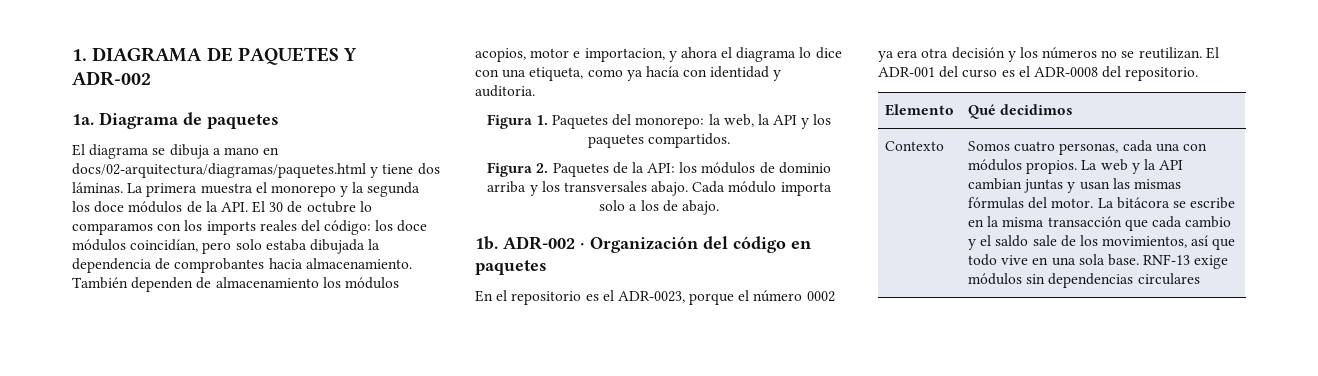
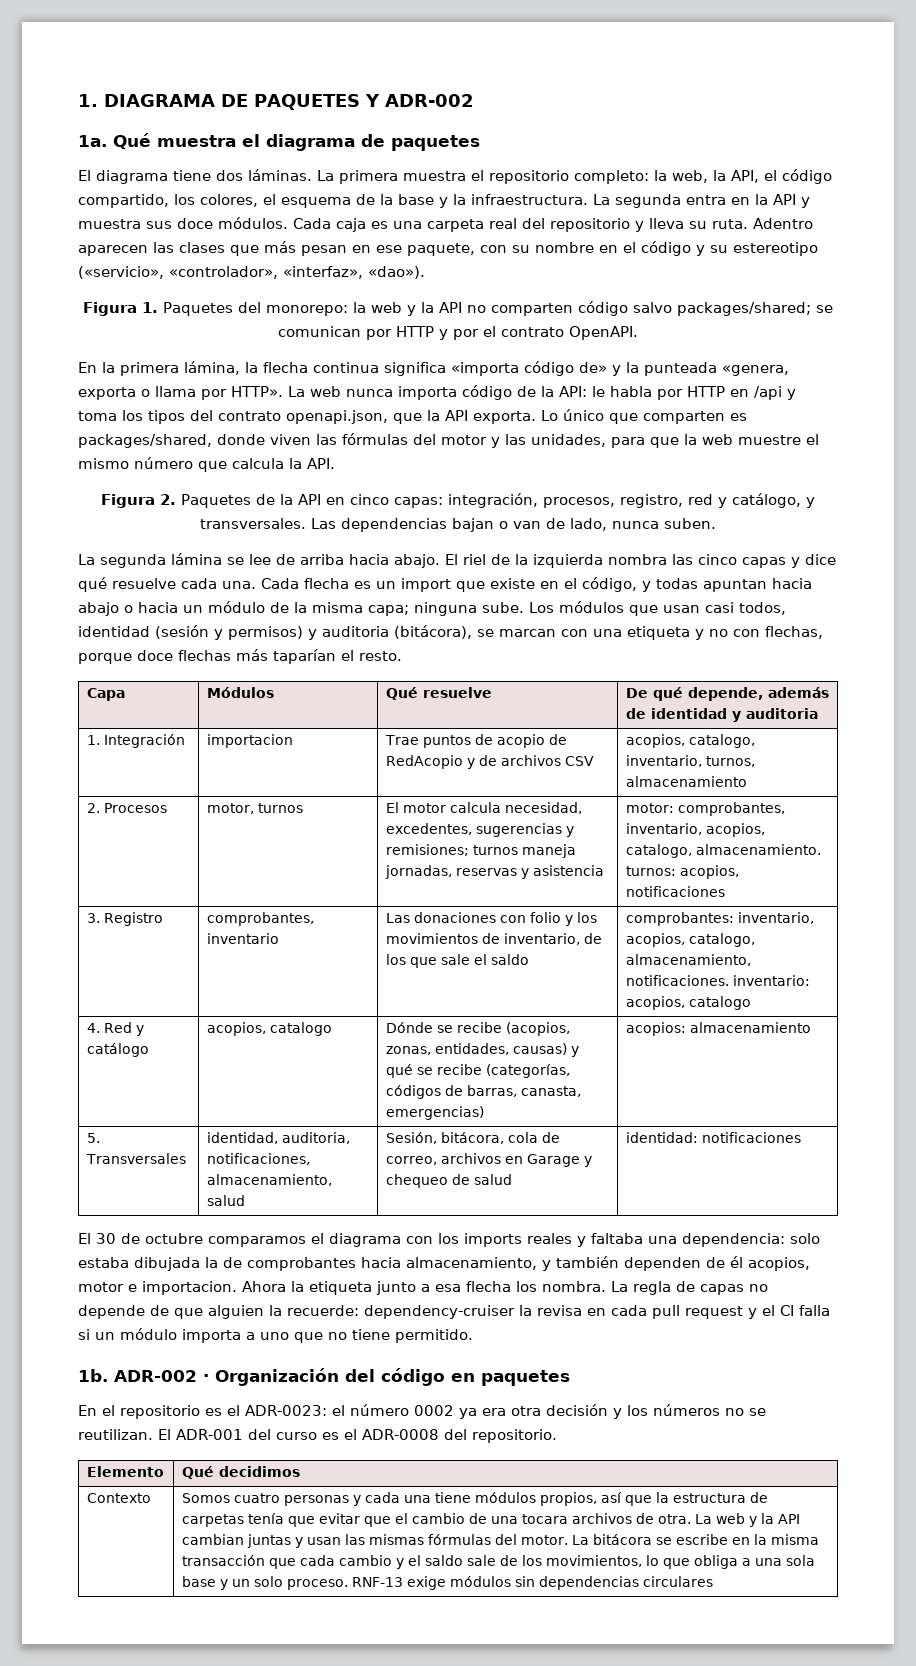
- Diagrama de paquetes
+ Qué muestra el diagrama de paquetes
- El diagrama se dibuja a mano en docs/02-arquitectura/diagramas/paquetes.html y tiene dos láminas.
+ El diagrama tiene dos láminas.
- La primera muestra el monorepo y la segunda los doce módulos de la API. El 30 de octubre lo comparamos con los imports reales del código: los doce módulos coincidían, pero solo estaba dibujada la dependencia de comprobantes hacia almacenamiento. También dependen de almacenamiento los módulos acopios, motor e importacion, y ahora el diagrama lo dice con una etiqueta, como ya hacía con identidad y auditoria.
+ La primera muestra el repositorio completo: la web, la API, el código compartido, los colores, el esquema de la base y la infraestructura. La segunda entra en la API y muestra sus doce módulos. Cada caja es una carpeta real del repositorio y lleva su ruta. Adentro aparecen las clases que más pesan en ese paquete, con su nombre en el código y su estereotipo («servicio», «controlador», «interfaz», «dao»).
- Figura 1. Paquetes del monorepo: la web, la API y los paquetes compartidos.
+ Figura 1. Paquetes del monorepo: la web y la API no comparten código salvo packages/shared; se comunican por HTTP y por el contrato OpenAPI.
+ En la primera lámina, la flecha continua significa «importa código de» y la punteada «genera, exporta o llama por HTTP». La web nunca importa código de la API: le habla por HTTP en /api y toma los tipos del contrato openapi.json, que la API exporta. Lo único que comparten es packages/shared, donde viven las fórmulas del motor y las unidades, para que la web muestre el mismo número que calcula la API.
- Figura 2. Paquetes de la API: los módulos de dominio arriba y los transversales abajo. Cada módulo importa solo a los de abajo.
+ Figura 2. Paquetes de la API en cinco capas: integración, procesos, registro, red y catálogo, y transversales. Las dependencias bajan o van de lado, nunca suben.
+ La segunda lámina se lee de arriba hacia abajo. El riel de la izquierda nombra las cinco capas y dice qué resuelve cada una. Cada flecha es un import que existe en el código, y todas apuntan hacia abajo o hacia un módulo de la misma capa; ninguna sube. Los módulos que usan casi todos, identidad (sesión y permisos) y auditoria (bitácora), se marcan con una etiqueta y no con flechas, porque doce flechas más taparían el resto.
+ Capa | Módulos | Qué resuelve | De qué depende, además de identidad y auditoria
+ 1. Integración | importacion | Trae puntos de acopio de RedAcopio y de archivos CSV | acopios, catalogo, inventario, turnos, almacenamiento
+ 2. Procesos | motor, turnos | El motor calcula necesidad, excedentes, sugerencias y remisiones; turnos maneja jornadas, reservas y asistencia | motor: comprobantes, inventario, acopios, catalogo, almacenamiento. turnos: acopios, notificaciones
+ 3. Registro | comprobantes, inventario | Las donaciones con folio y los movimientos de inventario, de los que sale el saldo | comprobantes: inventario, acopios, catalogo, almacenamiento, notificaciones. inventario: acopios, catalogo
+ 4. Red y catálogo | acopios, catalogo | Dónde se recibe (acopios, zonas, entidades, causas) y qué se recibe (categorías, códigos de barras, canasta, emergencias) | acopios: almacenamiento
+ 5. Transversales | identidad, auditoria, notificaciones, almacenamiento, salud | Sesión, bitácora, cola de correo, archivos en Garage y chequeo de salud | identidad: notificaciones
+ El 30 de octubre comparamos el diagrama con los imports reales y faltaba una dependencia: solo estaba dibujada la de comprobantes hacia almacenamiento, y también dependen de él acopios, motor e importacion. Ahora la etiqueta junto a esa flecha los nombra. La regla de capas no depende de que alguien la recuerde: dependency-cruiser la revisa en cada pull request y el CI falla si un módulo importa a uno que no tiene permitido.
- En el repositorio es el ADR-0023, porque el número 0002 ya era otra decisión y los números no se reutilizan.
+ En el repositorio es el ADR-0023: el número 0002 ya era otra decisión y los números no se reutilizan.
- Somos cuatro personas, cada una con módulos propios.
+ Somos cuatro personas y cada una tiene módulos propios, así que la estructura de carpetas tenía que evitar que el cambio de una tocara archivos de otra.
- La bitácora se escribe en la misma transacción que cada cambio y el saldo sale de los movimientos, así que todo vive en una sola base.
+ La bitácora se escribe en la misma transacción que cada cambio y el saldo sale de los movimientos, lo que obliga a una sola base y un solo proceso.

